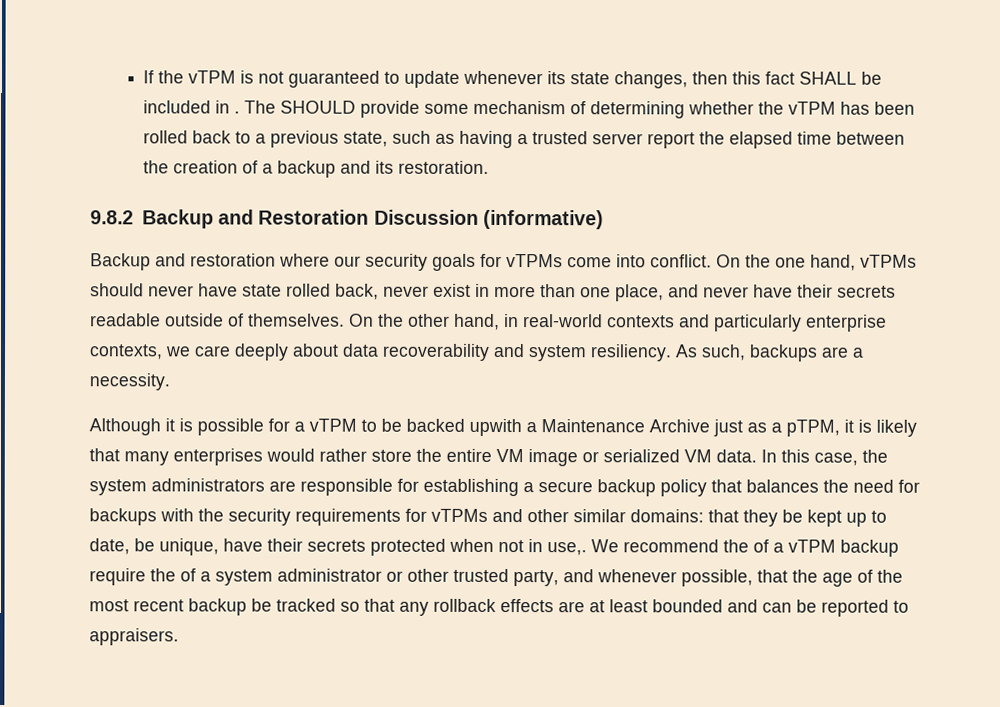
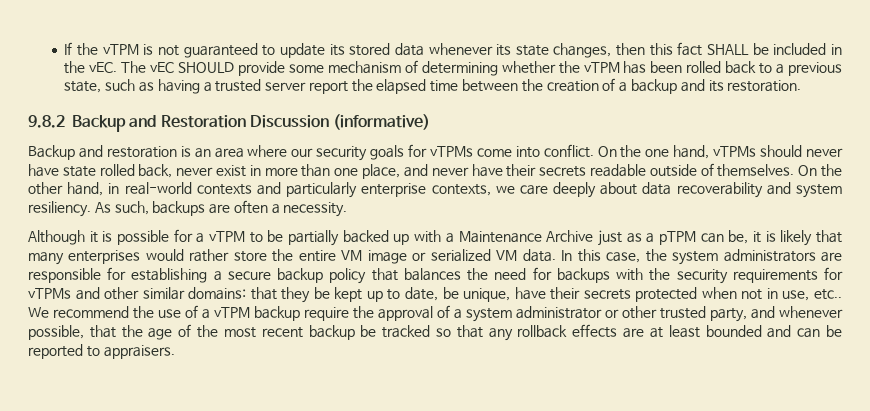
- If the vTPM is not guaranteed to update whenever its state changes, then this fact SHALL be included in . The SHOULD provide some mechanism of determining whether the vTPM has been rolled back to a previous state, such as having a trusted server report the elapsed time between the creation of a backup and its restoration.
+ If the vTPM is not guaranteed to update its stored data whenever its state changes, then this fact SHALL be included in the vEC. The vEC SHOULD provide some mechanism of determining whether the vTPM has been rolled back to a previous state, such as having a trusted server report the elapsed time between the creation of a backup and its restoration.
- Backup and restoration where our security goals for vTPMs come into conflict.
+ Backup and restoration is an area where our security goals for vTPMs come into conflict.
- As such, backups are a necessity.
+ As such, backups are often a necessity.
- Although it is possible for a vTPM to be backed upwith a Maintenance Archive just as a pTPM, it is likely that many enterprises would rather store the entire VM image or serialized VM data.
+ Although it is possible for a vTPM to be partially backed up with a Maintenance Archive just as a pTPM can be, it is likely that many enterprises would rather store the entire VM image or serialized VM data.
- In this case, the system administrators are responsible for establishing a secure backup policy that balances the need for backups with the security requirements for vTPMs and other similar domains: that they be kept up to date, be unique, have their secrets protected when not in use,.
+ In this case, the system administrators are responsible for establishing a secure backup policy that balances the need for backups with the security requirements for vTPMs and other similar domains: that they be kept up to date, be unique, have their secrets protected when not in use, etc..
- We recommend the of a vTPM backup require the of a system administrator or other trusted party, and whenever possible, that the age of the most recent backup be tracked so that any rollback effects are at least bounded and can be reported to appraisers.
+ We recommend the use of a vTPM backup require the approval of a system administrator or other trusted party, and whenever possible, that the age of the most recent backup be tracked so that any rollback effects are at least bounded and can be reported to appraisers.

